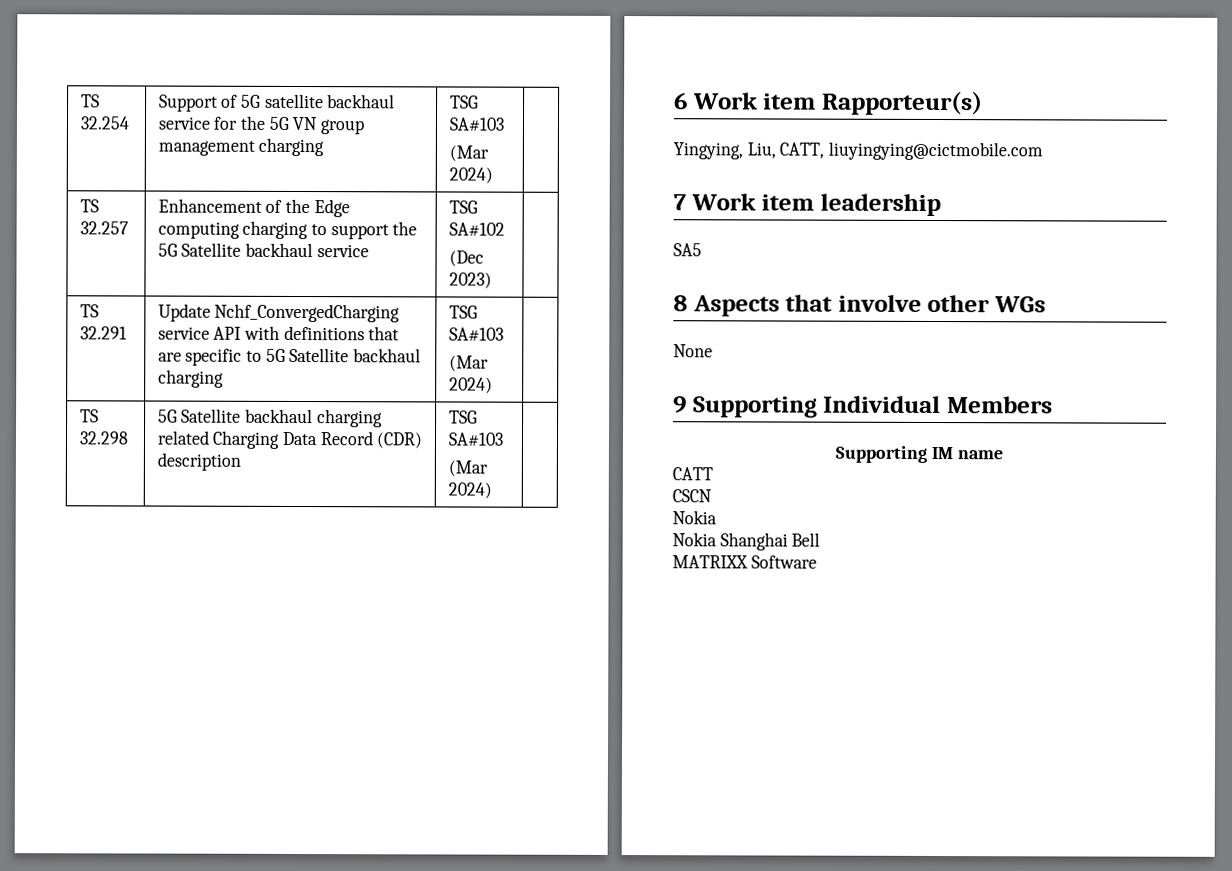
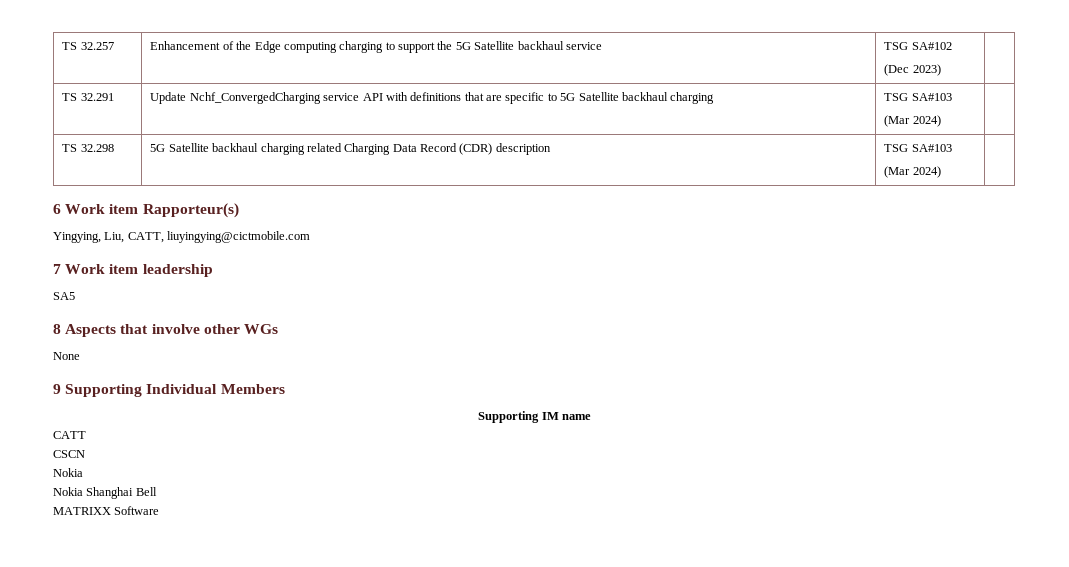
- TS 32.254 | Support of 5G satellite backhaul service for the 5G VN group management charging | TSG SA#103
- (Mar 2024) |

